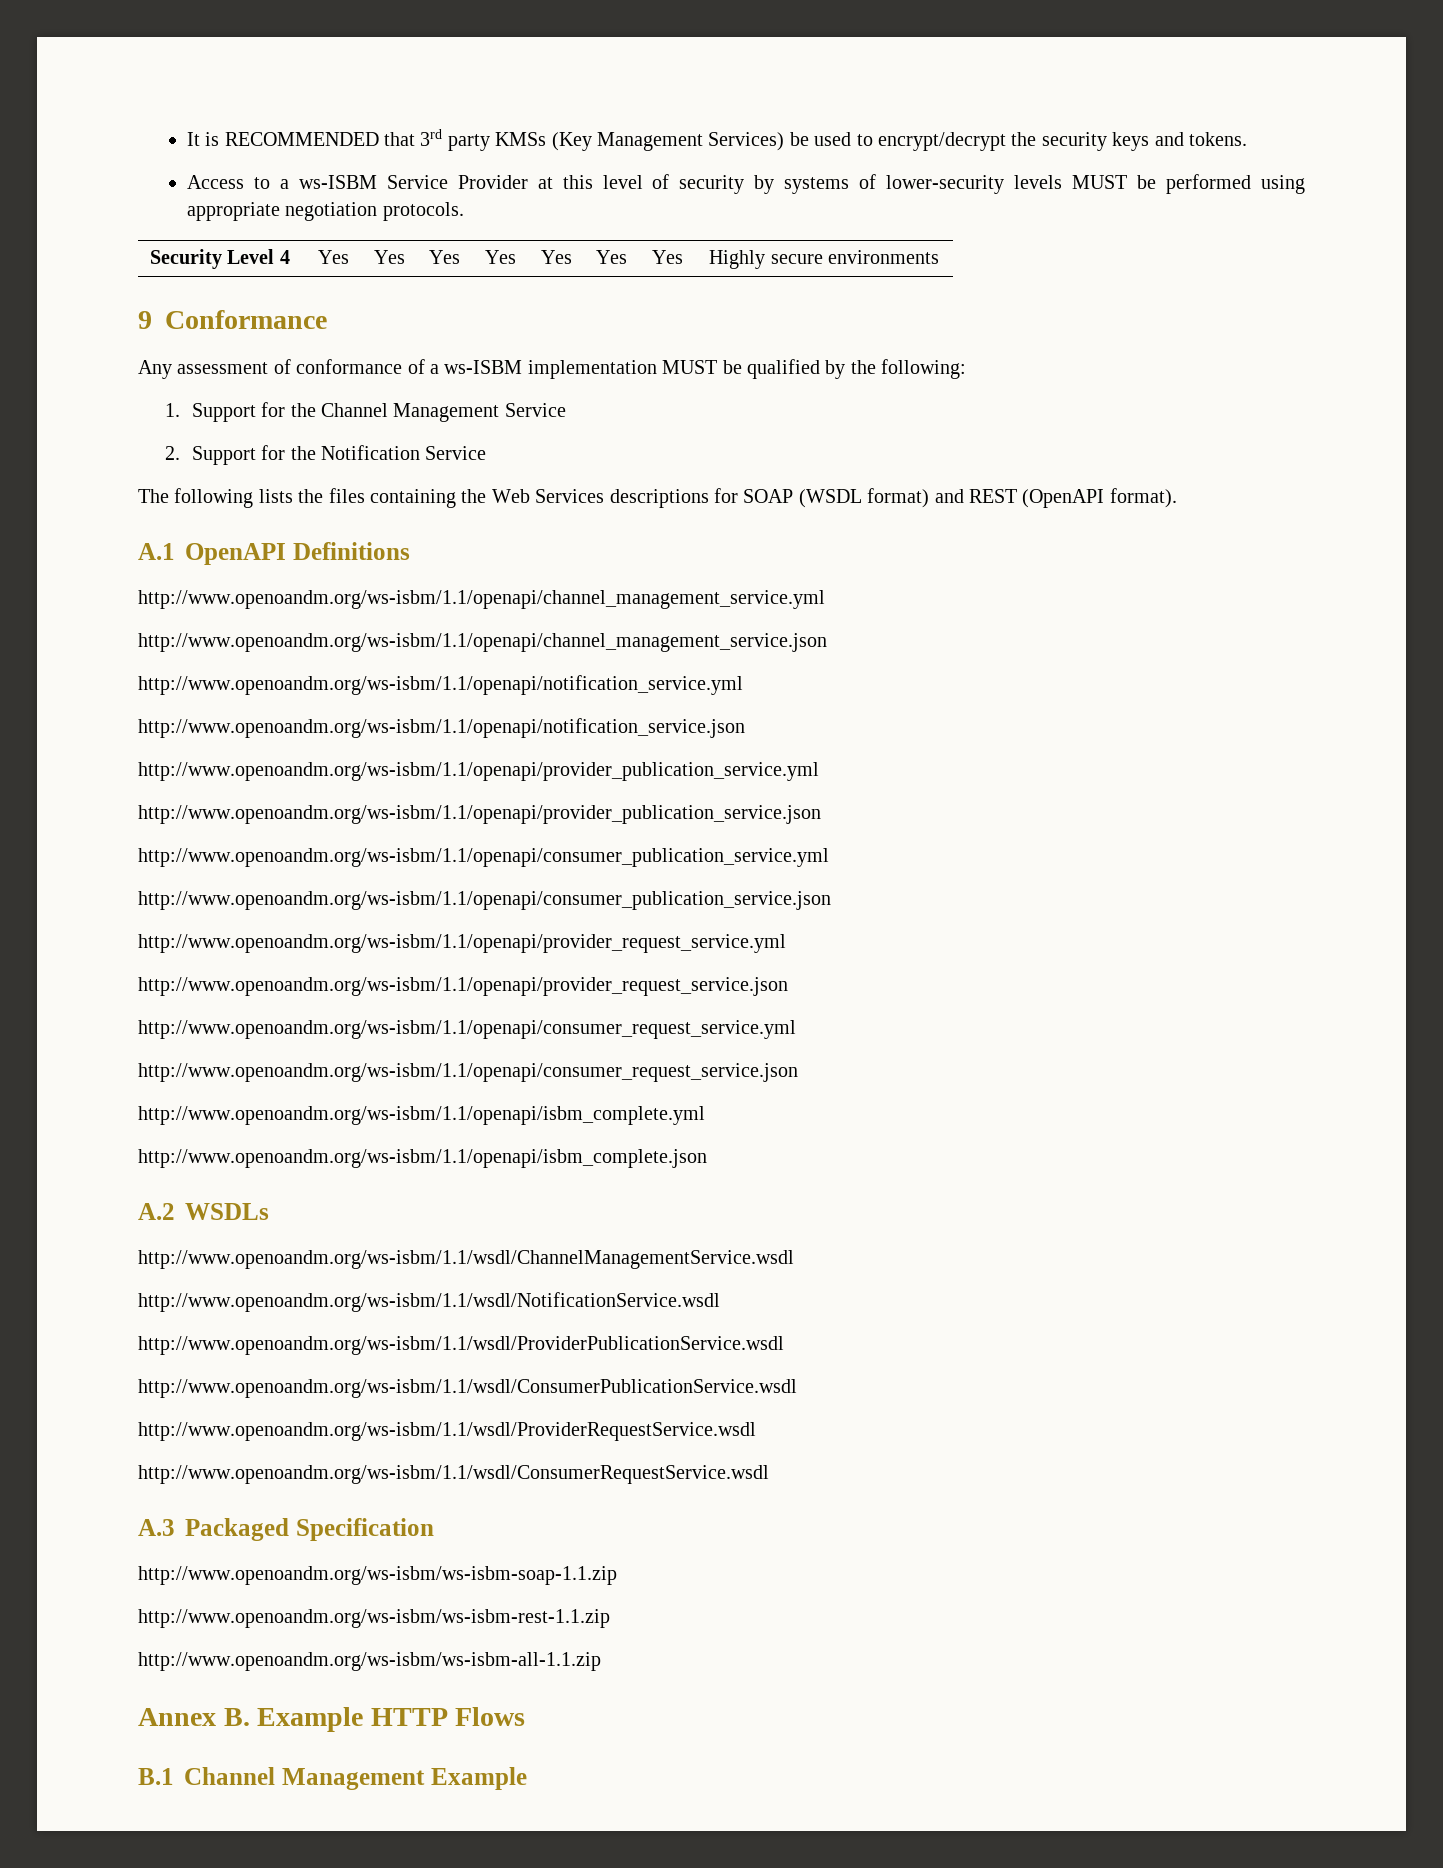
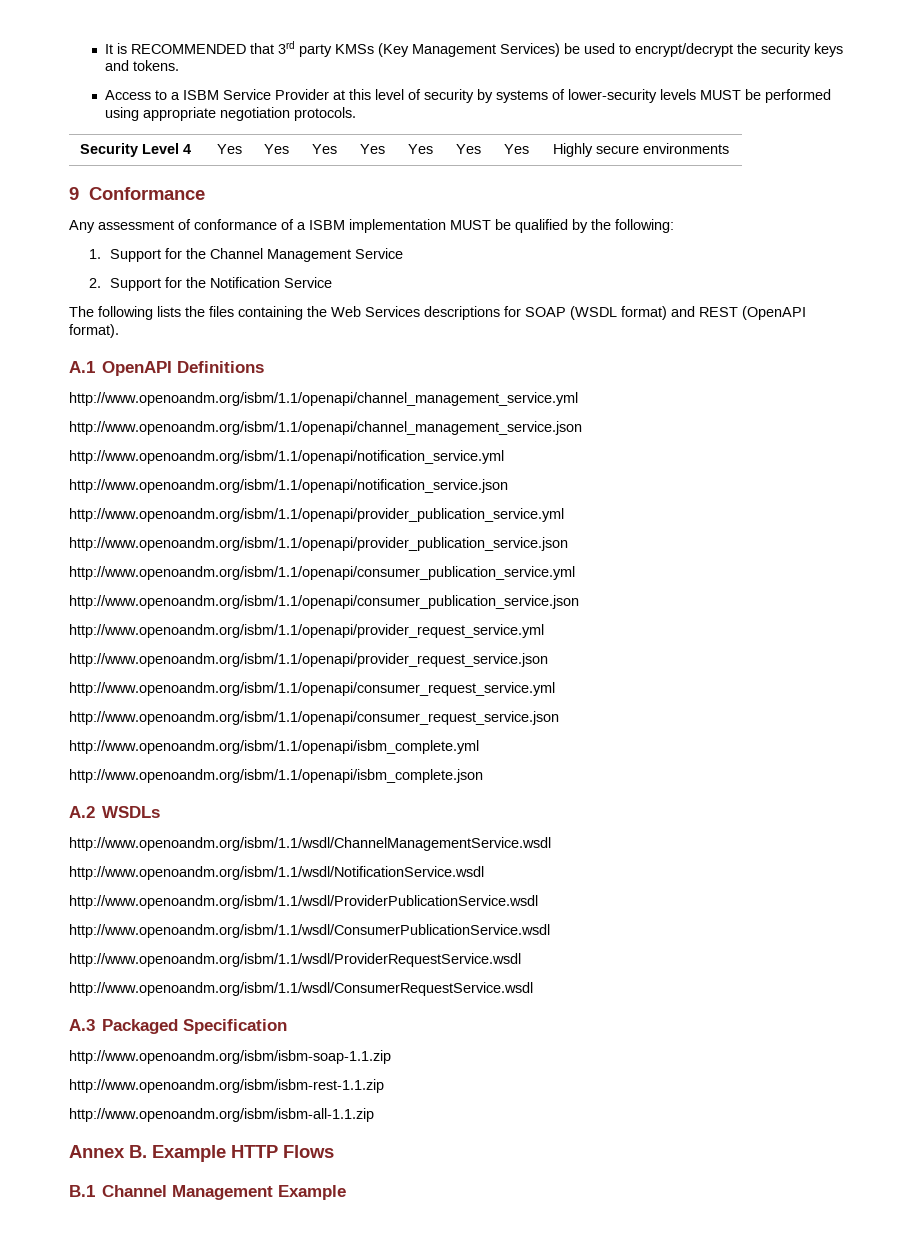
- Access to a ws-ISBM Service Provider at this level of security by systems of lower-security levels MUST be performed using appropriate negotiation protocols.
+ Access to a ISBM Service Provider at this level of security by systems of lower-security levels MUST be performed using appropriate negotiation protocols.
- Any assessment of conformance of a ws-ISBM implementation MUST be qualified by the following:
+ Any assessment of conformance of a ISBM implementation MUST be qualified by the following:
- http://www.openoandm.org/ws-isbm/1.1/openapi/channel_management_service.yml
- http://www.openoandm.org/ws-isbm/1.1/openapi/channel_management_service.json
- http://www.openoandm.org/ws-isbm/1.1/openapi/notification_service.yml
- http://www.openoandm.org/ws-isbm/1.1/openapi/notification_service.json
- http://www.openoandm.org/ws-isbm/1.1/openapi/provider_publication_service.yml
- http://www.openoandm.org/ws-isbm/1.1/openapi/provider_publication_service.json
- http://www.openoandm.org/ws-isbm/1.1/openapi/consumer_publication_service.yml
- http://www.openoandm.org/ws-isbm/1.1/openapi/consumer_publication_service.json
- http://www.openoandm.org/ws-isbm/1.1/openapi/provider_request_service.yml
- http://www.openoandm.org/ws-isbm/1.1/openapi/provider_request_service.json
- http://www.openoandm.org/ws-isbm/1.1/openapi/consumer_request_service.yml
- http://www.openoandm.org/ws-isbm/1.1/openapi/consumer_request_service.json
- http://www.openoandm.org/ws-isbm/1.1/openapi/isbm_complete.yml
- http://www.openoandm.org/ws-isbm/1.1/openapi/isbm_complete.json
+ http://www.openoandm.org/isbm/1.1/openapi/channel_management_service.yml
+ http://www.openoandm.org/isbm/1.1/openapi/channel_management_service.json
+ http://www.openoandm.org/isbm/1.1/openapi/notification_service.yml
+ http://www.openoandm.org/isbm/1.1/openapi/notification_service.json
+ http://www.openoandm.org/isbm/1.1/openapi/provider_publication_service.yml
+ http://www.openoandm.org/isbm/1.1/openapi/provider_publication_service.json
+ http://www.openoandm.org/isbm/1.1/openapi/consumer_publication_service.yml
+ http://www.openoandm.org/isbm/1.1/openapi/consumer_publication_service.json
+ http://www.openoandm.org/isbm/1.1/openapi/provider_request_service.yml
+ http://www.openoandm.org/isbm/1.1/openapi/provider_request_service.json
+ http://www.openoandm.org/isbm/1.1/openapi/consumer_request_service.yml
+ http://www.openoandm.org/isbm/1.1/openapi/consumer_request_service.json
+ http://www.openoandm.org/isbm/1.1/openapi/isbm_complete.yml
+ http://www.openoandm.org/isbm/1.1/openapi/isbm_complete.json
  A.2 WSDLs
- http://www.openoandm.org/ws-isbm/1.1/wsdl/ChannelManagementService.wsdl
- http://www.openoandm.org/ws-isbm/1.1/wsdl/NotificationService.wsdl
- http://www.openoandm.org/ws-isbm/1.1/wsdl/ProviderPublicationService.wsdl
- http://www.openoandm.org/ws-isbm/1.1/wsdl/ConsumerPublicationService.wsdl
- http://www.openoandm.org/ws-isbm/1.1/wsdl/ProviderRequestService.wsdl
- http://www.openoandm.org/ws-isbm/1.1/wsdl/ConsumerRequestService.wsdl
+ http://www.openoandm.org/isbm/1.1/wsdl/ChannelManagementService.wsdl
+ http://www.openoandm.org/isbm/1.1/wsdl/NotificationService.wsdl
+ http://www.openoandm.org/isbm/1.1/wsdl/ProviderPublicationService.wsdl
+ http://www.openoandm.org/isbm/1.1/wsdl/ConsumerPublicationService.wsdl
+ http://www.openoandm.org/isbm/1.1/wsdl/ProviderRequestService.wsdl
+ http://www.openoandm.org/isbm/1.1/wsdl/ConsumerRequestService.wsdl
- http://www.openoandm.org/ws-isbm/ws-isbm-soap-1.1.zip
- http://www.openoandm.org/ws-isbm/ws-isbm-rest-1.1.zip
- http://www.openoandm.org/ws-isbm/ws-isbm-all-1.1.zip
+ http://www.openoandm.org/isbm/isbm-soap-1.1.zip
+ http://www.openoandm.org/isbm/isbm-rest-1.1.zip
+ http://www.openoandm.org/isbm/isbm-all-1.1.zip

